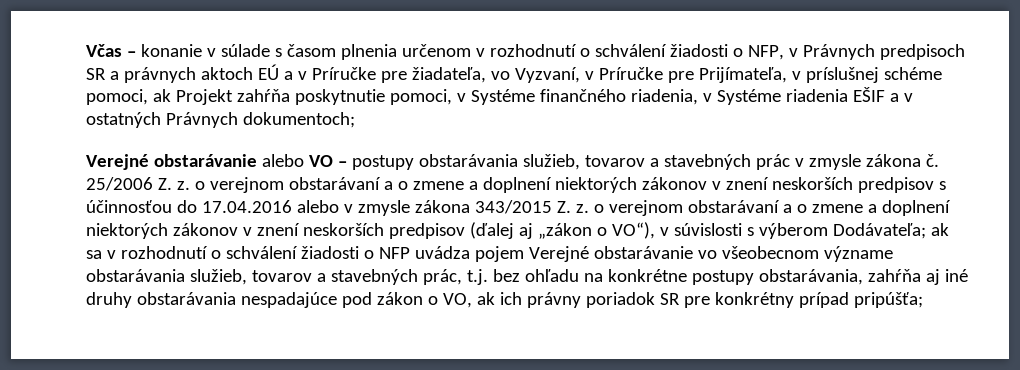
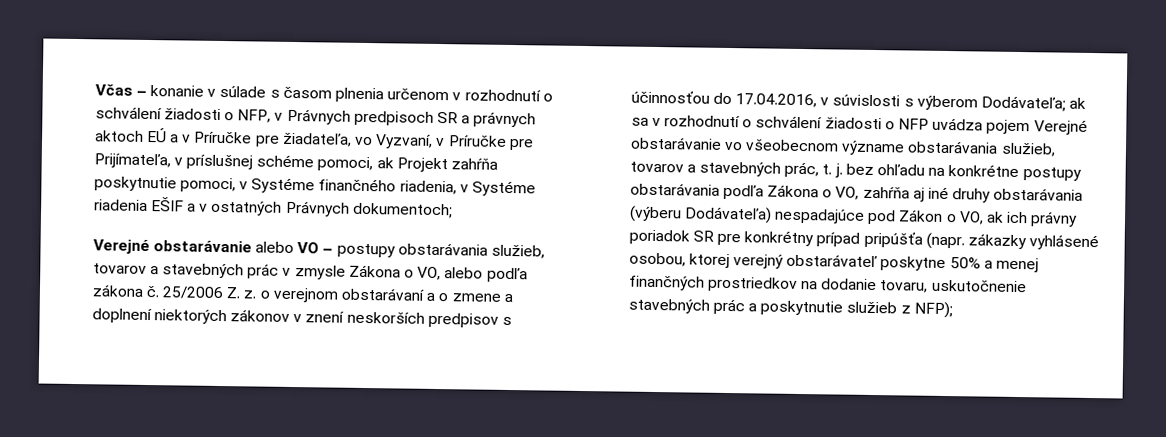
- Verejné obstarávanie alebo VO – postupy obstarávania služieb, tovarov a stavebných prác v zmysle zákona č.
+ Verejné obstarávanie alebo VO – postupy obstarávania služieb, tovarov a stavebných prác v zmysle Zákona o VO, alebo podľa zákona č.
- 25/2006 Z. z. o verejnom obstarávaní a o zmene a doplnení niektorých zákonov v znení neskorších predpisov s účinnosťou do 17.04.2016 alebo v zmysle zákona 343/2015 Z. z. o verejnom obstarávaní a o zmene a doplnení niektorých zákonov v znení neskorších predpisov (ďalej aj „zákon o VO“), v súvislosti s výberom Dodávateľa;
+ 25/2006 Z. z. o verejnom obstarávaní a o zmene a doplnení niektorých zákonov v znení neskorších predpisov s účinnosťou do 17.04.2016, v súvislosti s výberom Dodávateľa;
- ak sa v rozhodnutí o schválení žiadosti o NFP uvádza pojem Verejné obstarávanie vo všeobecnom význame obstarávania služieb, tovarov a stavebných prác, t.j. bez ohľadu na konkrétne postupy obstarávania, zahŕňa aj iné druhy obstarávania nespadajúce pod zákon o VO, ak ich právny poriadok SR pre konkrétny prípad pripúšťa;
+ ak sa v rozhodnutí o schválení žiadosti o NFP uvádza pojem Verejné obstarávanie vo všeobecnom význame obstarávania služieb, tovarov a stavebných prác, t. j. bez ohľadu na konkrétne postupy obstarávania podľa Zákona o VO, zahŕňa aj iné druhy obstarávania (výberu Dodávateľa) nespadajúce pod Zákon o VO, ak ich právny poriadok SR pre konkrétny prípad pripúšťa (napr. zákazky vyhlásené osobou, ktorej verejný obstarávateľ poskytne 50% a menej finančných prostriedkov na dodanie tovaru, uskutočnenie stavebných prác a poskytnutie služieb z NFP);

